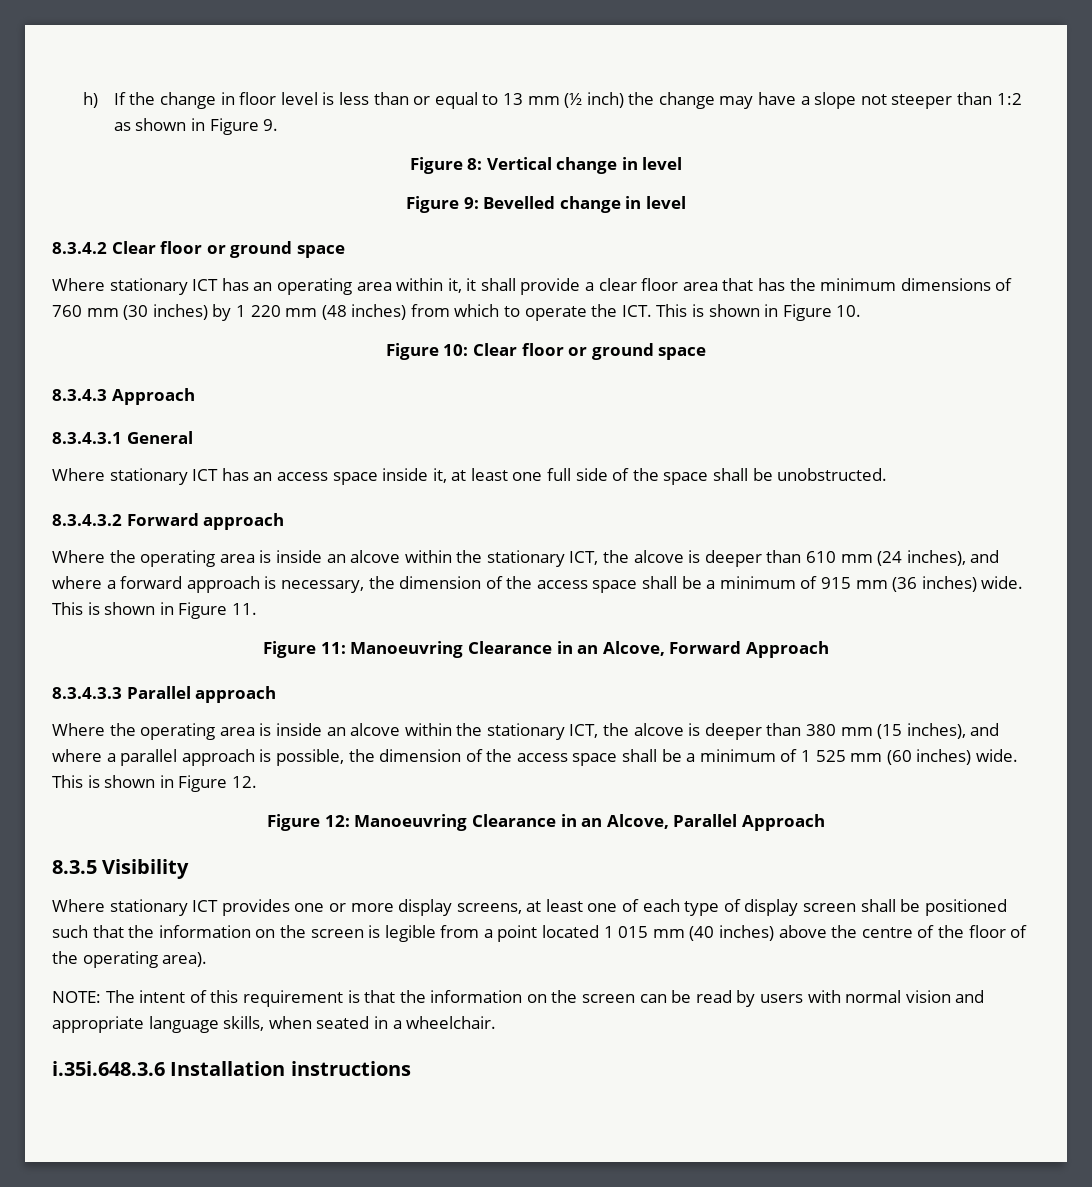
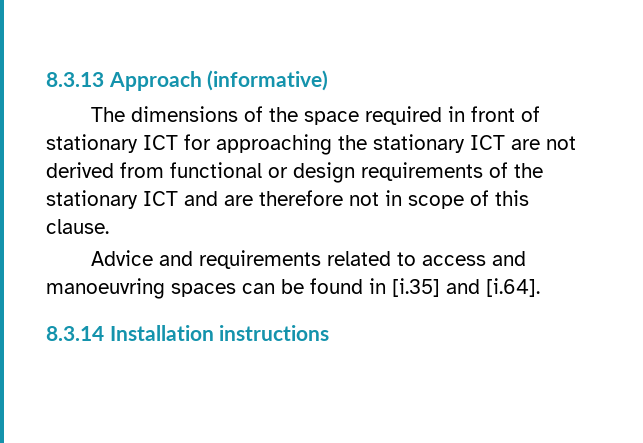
- h) If the change in floor level is less than or equal to 13 mm (½ inch) the change may have a slope not steeper than 1:2 as shown in Figure 9.
- Figure 8: Vertical change in level
- Figure 9: Bevelled change in level
- 8.3.4.2 Clear floor or ground space
- Where stationary ICT has an operating area within it, it shall provide a clear floor area that has the minimum dimensions of 760 mm (30 inches) by 1 220 mm (48 inches) from which to operate the ICT. This is shown in Figure 10.
- Figure 10: Clear floor or ground space
- 8.3.4.3 Approach
- 8.3.4.3.1 General
- Where stationary ICT has an access space inside it, at least one full side of the space shall be unobstructed.
- 8.3.4.3.2 Forward approach
- Where the operating area is inside an alcove within the stationary ICT, the alcove is deeper than 610 mm (24 inches), and where a forward approach is necessary, the dimension of the access space shall be a minimum of 915 mm (36 inches) wide. This is shown in Figure 11.
- Figure 11: Manoeuvring Clearance in an Alcove, Forward Approach
- 8.3.4.3.3 Parallel approach
- Where the operating area is inside an alcove within the stationary ICT, the alcove is deeper than 380 mm (15 inches), and where a parallel approach is possible, the dimension of the access space shall be a minimum of 1 525 mm (60 inches) wide. This is shown in Figure 12.
- Figure 12: Manoeuvring Clearance in an Alcove, Parallel Approach
- 8.3.5 Visibility
- Where stationary ICT provides one or more display screens, at least one of each type of display screen shall be positioned such that the information on the screen is legible from a point located 1 015 mm (40 inches) above the centre of the floor of the operating area).
- NOTE: The intent of this requirement is that the information on the screen can be read by users with normal vision and appropriate language skills, when seated in a wheelchair.
- i.35i.648.3.6 Installation instructions
+ 8.3.13 Approach (informative)
+ The dimensions of the space required in front of stationary ICT for approaching the stationary ICT are not derived from functional or design requirements of the stationary ICT and are therefore not in scope of this clause.
+ Advice and requirements related to access and manoeuvring spaces can be found in [i.35] and [i.64].
+ 8.3.14 Installation instructions

